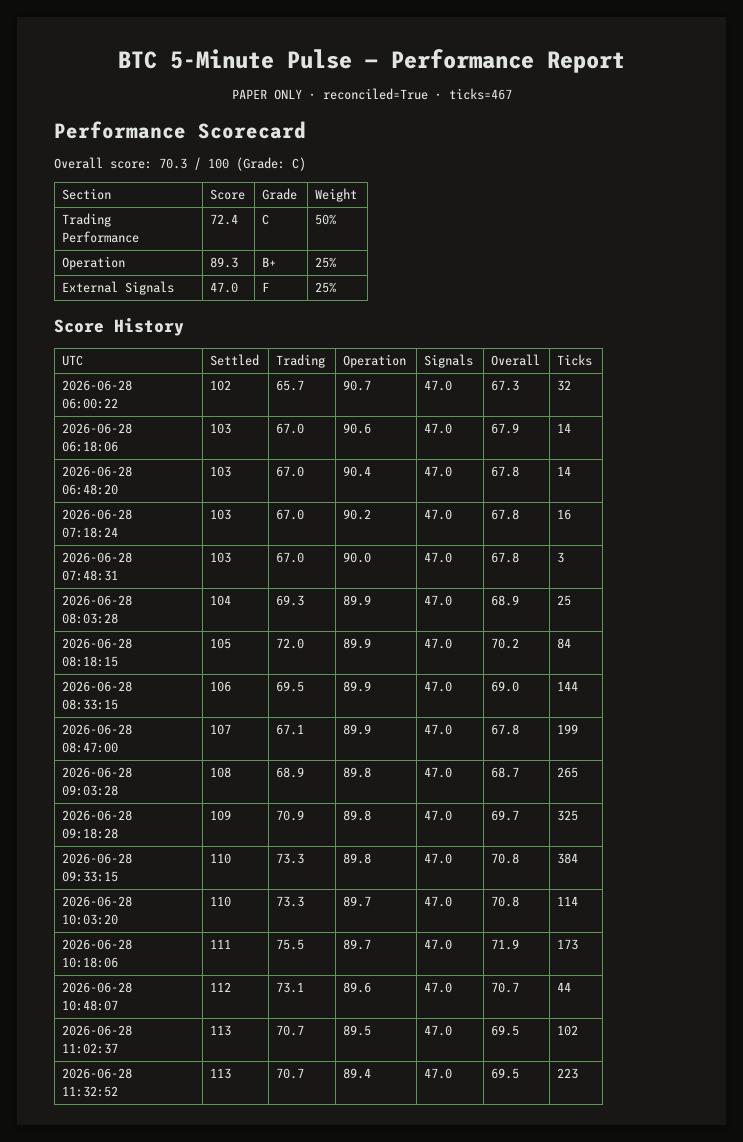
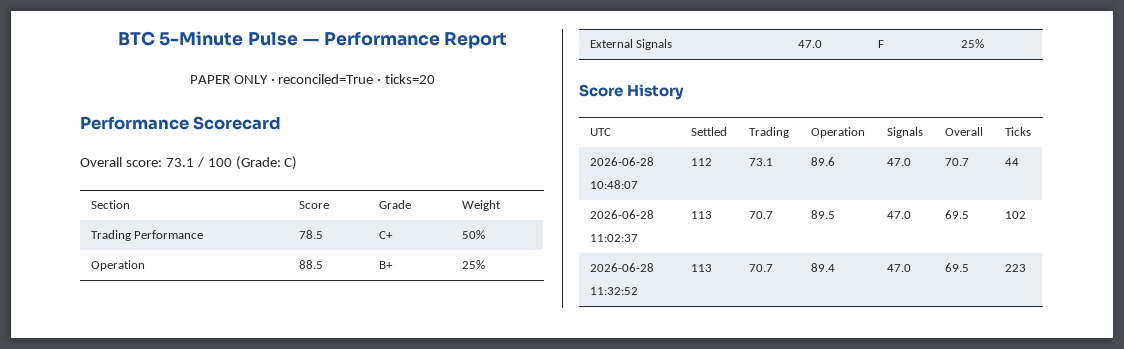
- PAPER ONLY · reconciled=True · ticks=467
+ PAPER ONLY · reconciled=True · ticks=20
- Overall score: 70.3 / 100 (Grade: C)
+ Overall score: 73.1 / 100 (Grade: C)
- Trading Performance | 72.4 | C | 50%
+ Trading Performance | 78.5 | C+ | 50%
- Operation | 89.3 | B+ | 25%
+ Operation | 88.5 | B+ | 25%
- 2026-06-28 06:00:22 | 102 | 65.7 | 90.7 | 47.0 | 67.3 | 32
- 2026-06-28 06:18:06 | 103 | 67.0 | 90.6 | 47.0 | 67.9 | 14
- 2026-06-28 06:48:20 | 103 | 67.0 | 90.4 | 47.0 | 67.8 | 14
- 2026-06-28 07:18:24 | 103 | 67.0 | 90.2 | 47.0 | 67.8 | 16
- 2026-06-28 07:48:31 | 103 | 67.0 | 90.0 | 47.0 | 67.8 | 3
- 2026-06-28 08:03:28 | 104 | 69.3 | 89.9 | 47.0 | 68.9 | 25
- 2026-06-28 08:18:15 | 105 | 72.0 | 89.9 | 47.0 | 70.2 | 84
- 2026-06-28 08:33:15 | 106 | 69.5 | 89.9 | 47.0 | 69.0 | 144
- 2026-06-28 08:47:00 | 107 | 67.1 | 89.9 | 47.0 | 67.8 | 199
- 2026-06-28 09:03:28 | 108 | 68.9 | 89.8 | 47.0 | 68.7 | 265
- 2026-06-28 09:18:28 | 109 | 70.9 | 89.8 | 47.0 | 69.7 | 325
- 2026-06-28 09:33:15 | 110 | 73.3 | 89.8 | 47.0 | 70.8 | 384
- 2026-06-28 10:03:20 | 110 | 73.3 | 89.7 | 47.0 | 70.8 | 114
- 2026-06-28 10:18:06 | 111 | 75.5 | 89.7 | 47.0 | 71.9 | 173

